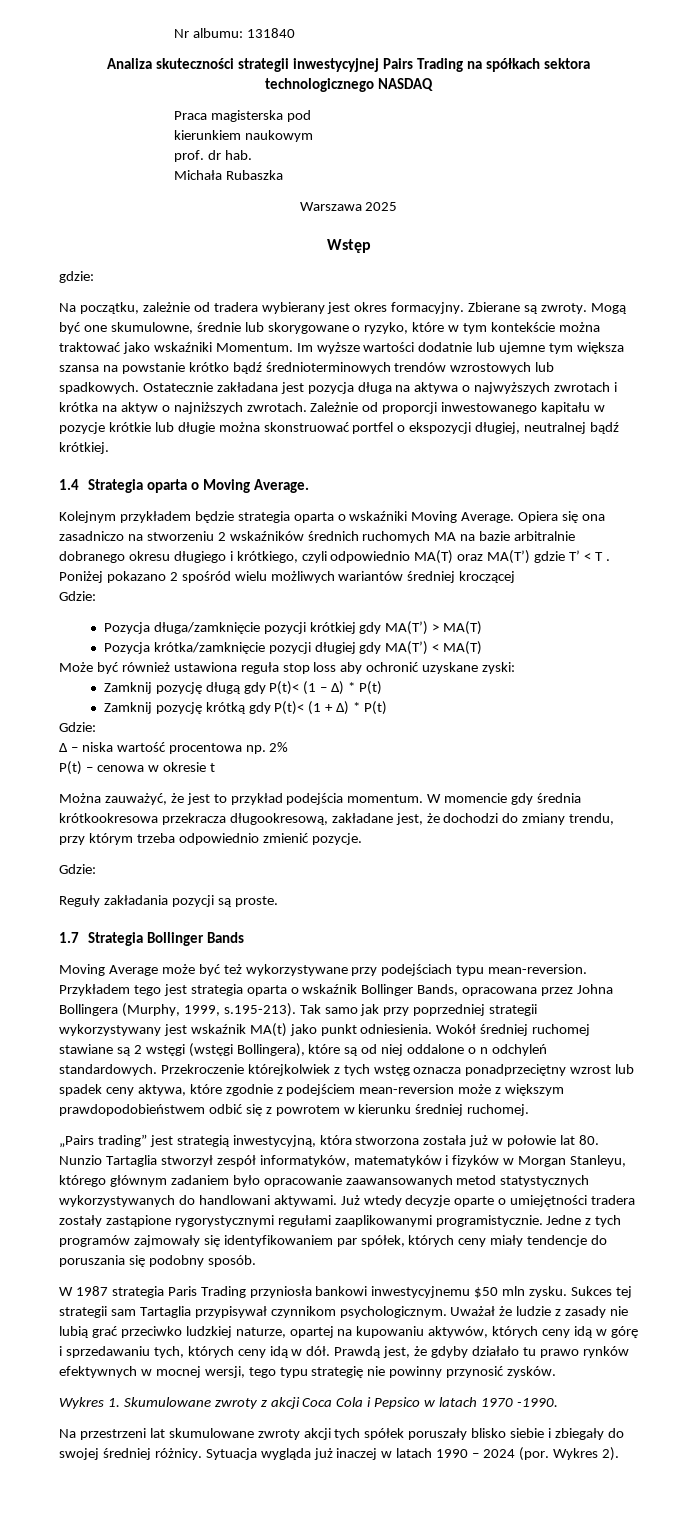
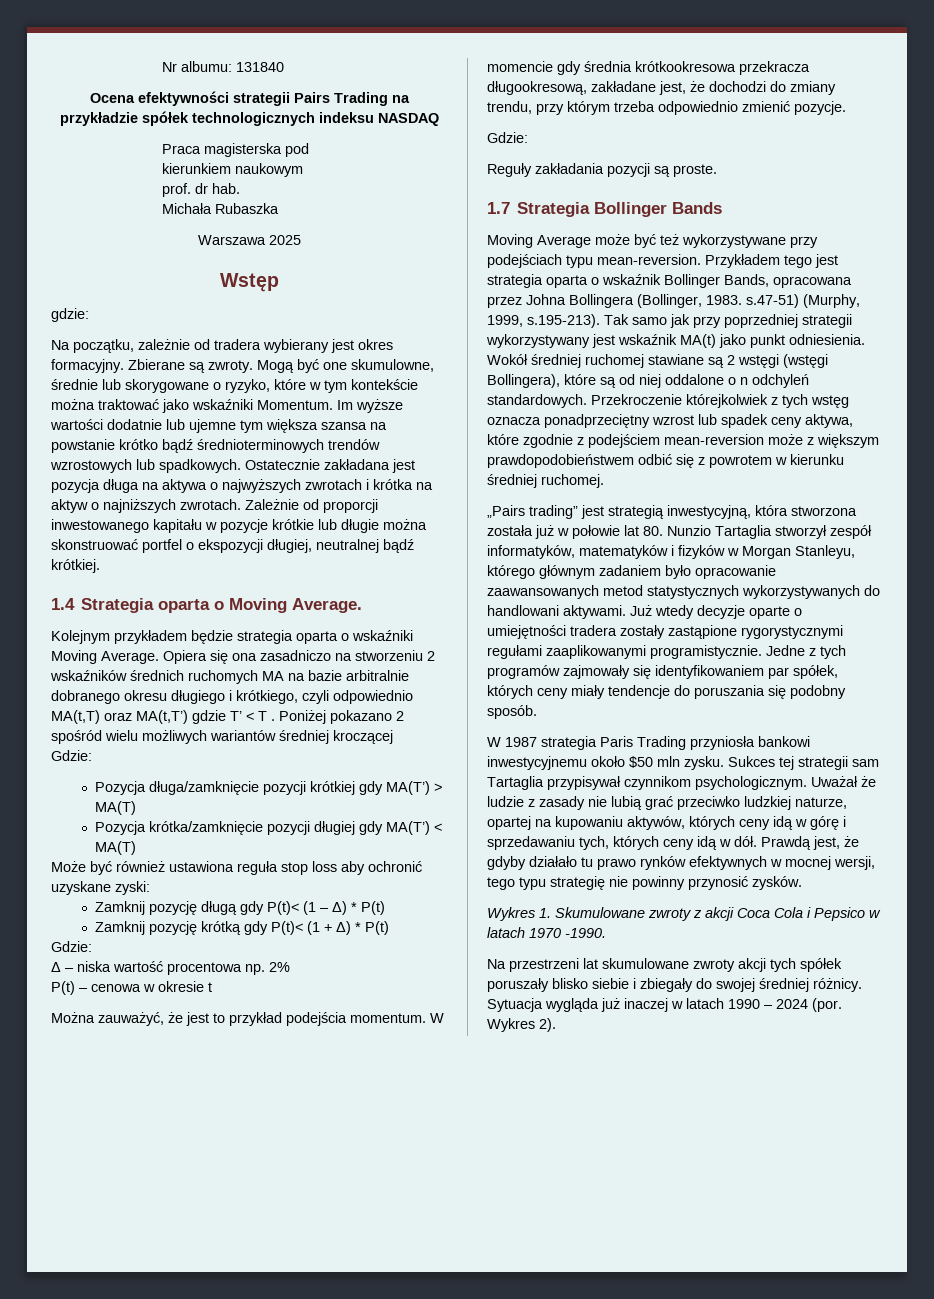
- Analiza skuteczności strategii inwestycyjnej Pairs Trading na spółkach sektora technologicznego NASDAQ
+ Ocena efektywności strategii Pairs Trading na przykładzie spółek technologicznych indeksu NASDAQ
- Opiera się ona zasadniczo na stworzeniu 2 wskaźników średnich ruchomych MA na bazie arbitralnie dobranego okresu długiego i krótkiego, czyli odpowiednio MA(T) oraz MA(T’) gdzie T’ < T .
+ Opiera się ona zasadniczo na stworzeniu 2 wskaźników średnich ruchomych MA na bazie arbitralnie dobranego okresu długiego i krótkiego, czyli odpowiednio MA(t,T) oraz MA(t,T’) gdzie T’ < T .
- Przykładem tego jest strategia oparta o wskaźnik Bollinger Bands, opracowana przez Johna Bollingera (Murphy, 1999, s.195-213). Tak samo jak przy poprzedniej strategii wykorzystywany jest wskaźnik MA(t) jako punkt odniesienia.
+ Przykładem tego jest strategia oparta o wskaźnik Bollinger Bands, opracowana przez Johna Bollingera (Bollinger, 1983. s.47-51) (Murphy, 1999, s.195-213). Tak samo jak przy poprzedniej strategii wykorzystywany jest wskaźnik MA(t) jako punkt odniesienia.
- W 1987 strategia Paris Trading przyniosła bankowi inwestycyjnemu $50 mln zysku.
+ W 1987 strategia Paris Trading przyniosła bankowi inwestycyjnemu około $50 mln zysku.

